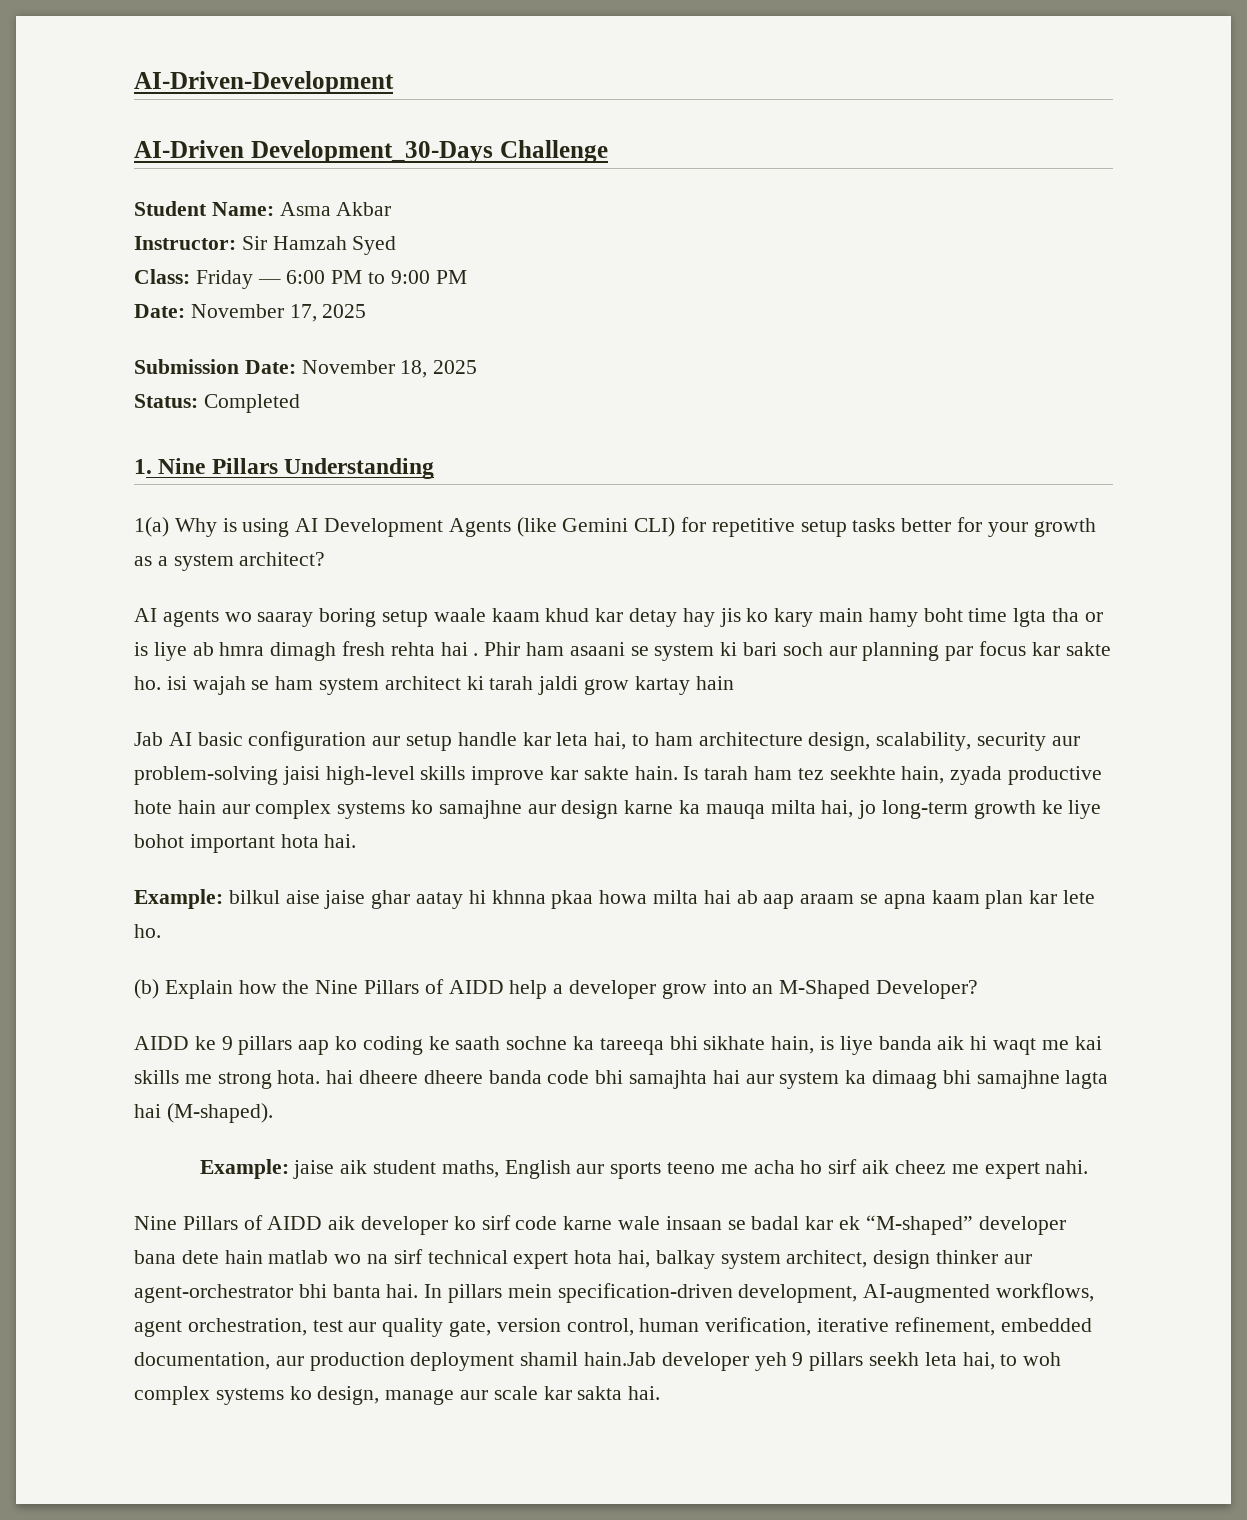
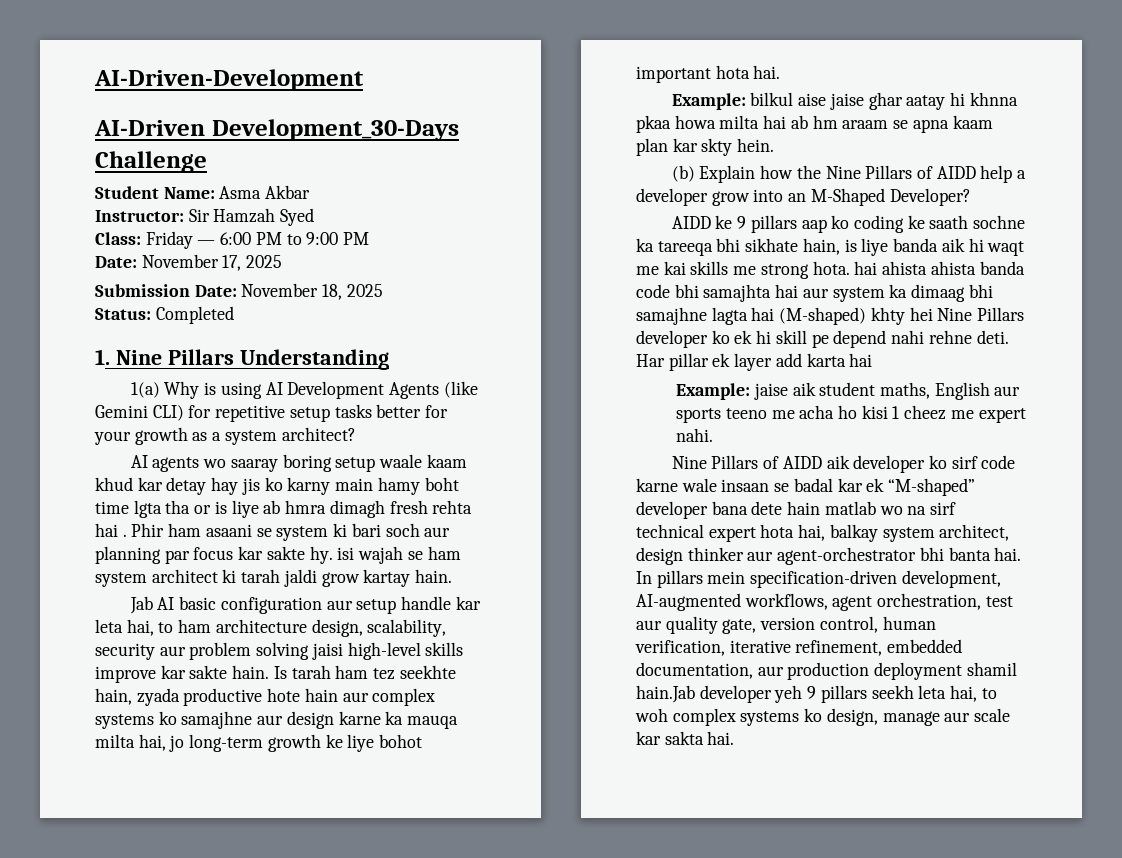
- AI agents wo saaray boring setup waale kaam khud kar detay hay jis ko kary main hamy boht time lgta tha or is liye ab hmra dimagh fresh rehta hai .
+ AI agents wo saaray boring setup waale kaam khud kar detay hay jis ko karny main hamy boht time lgta tha or is liye ab hmra dimagh fresh rehta hai .
- Phir ham asaani se system ki bari soch aur planning par focus kar sakte ho. isi wajah se ham system architect ki tarah jaldi grow kartay hain
+ Phir ham asaani se system ki bari soch aur planning par focus kar sakte hy. isi wajah se ham system architect ki tarah jaldi grow kartay hain.
- Jab AI basic configuration aur setup handle kar leta hai, to ham architecture design, scalability, security aur problem-solving jaisi high-level skills improve kar sakte hain.
+ Jab AI basic configuration aur setup handle kar leta hai, to ham architecture design, scalability, security aur problem solving jaisi high-level skills improve kar sakte hain.
- Example: bilkul aise jaise ghar aatay hi khnna pkaa howa milta hai ab aap araam se apna kaam plan kar lete ho.
+ Example: bilkul aise jaise ghar aatay hi khnna pkaa howa milta hai ab hm araam se apna kaam plan kar skty hein.
- AIDD ke 9 pillars aap ko coding ke saath sochne ka tareeqa bhi sikhate hain, is liye banda aik hi waqt me kai skills me strong hota. hai dheere dheere banda code bhi samajhta hai aur system ka dimaag bhi samajhne lagta hai (M-shaped).
+ AIDD ke 9 pillars aap ko coding ke saath sochne ka tareeqa bhi sikhate hain, is liye banda aik hi waqt me kai skills me strong hota. hai ahista ahista banda code bhi samajhta hai aur system ka dimaag bhi samajhne lagta hai (M-shaped) khty hei Nine Pillars developer ko ek hi skill pe depend nahi rehne deti. Har pillar ek layer add karta hai
- Example: jaise aik student maths, English aur sports teeno me acha ho sirf aik cheez me expert nahi.
+ Example: jaise aik student maths, English aur sports teeno me acha ho kisi 1 cheez me expert nahi.

